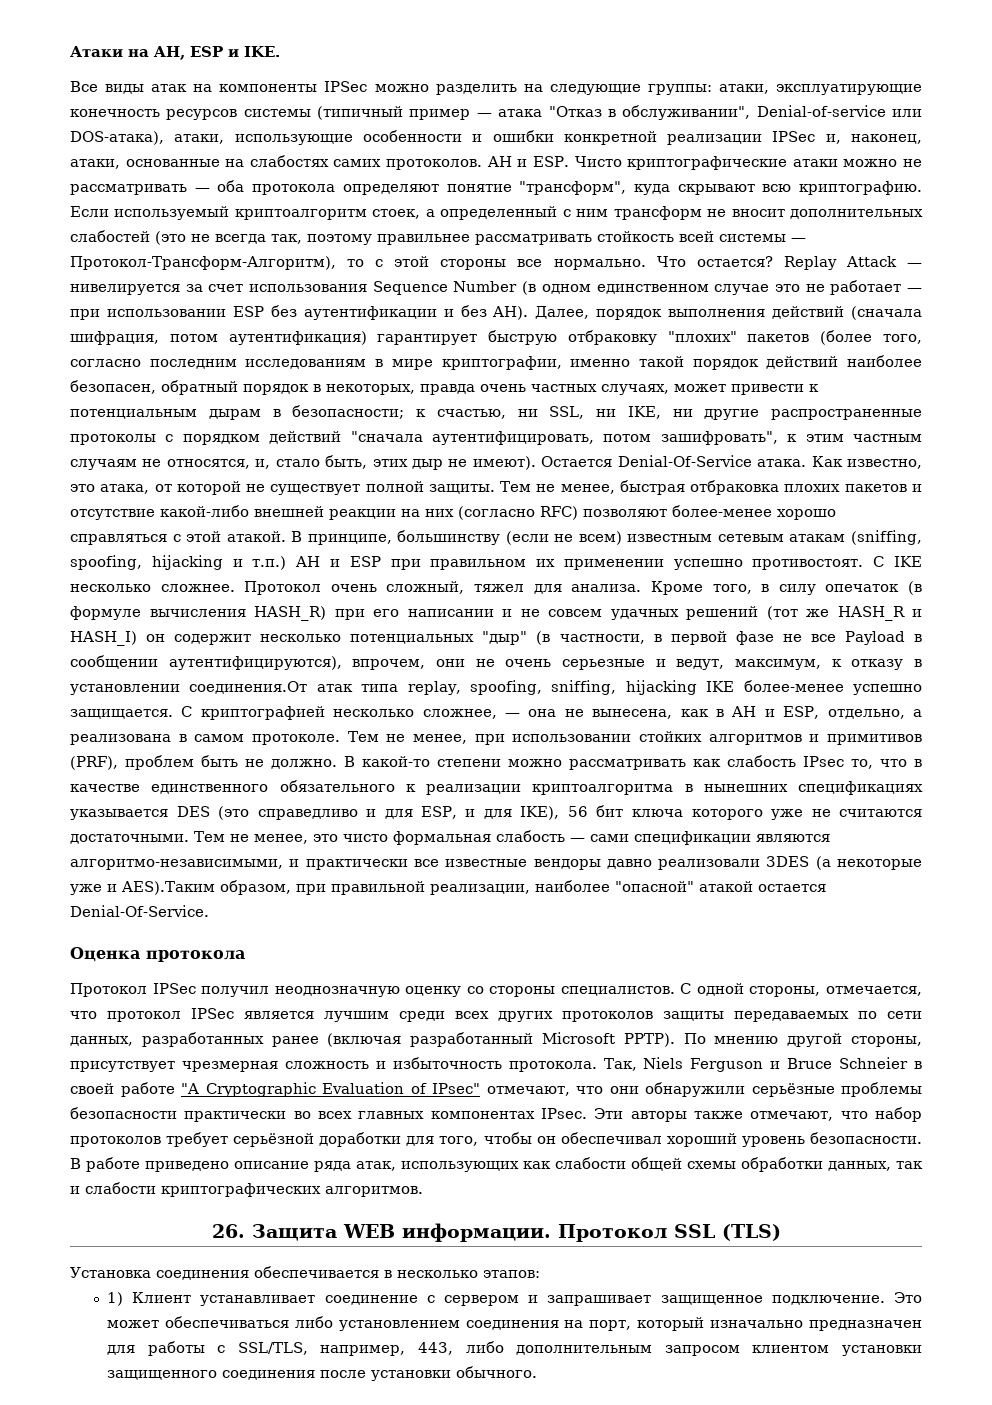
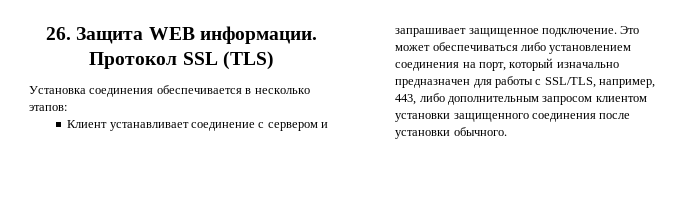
- Атаки на AH, ESP и IKE.
- Все виды атак на компоненты IPSec можно разделить на следующие группы: атаки, эксплуатирующие конечность ресурсов системы (типичный пример — атака "Отказ в обслуживании", Denial-of-service или DOS-атака), атаки, использующие особенности и ошибки конкретной реализации IPSec и, наконец, атаки, основанные на слабостях самих протоколов. AH и ESP. Чисто криптографические атаки можно не рассматривать — оба протокола определяют понятие "трансформ", куда скрывают всю криптографию. Если используемый криптоалгоритм стоек, а определенный с ним трансформ не вносит дополнительных слабостей (это не всегда так, поэтому правильнее рассматривать стойкость всей системы — Протокол-Трансформ-Алгоритм), то с этой стороны все нормально. Что остается? Replay Attack — нивелируется за счет использования Sequence Number (в одном единственном случае это не работает — при использовании ESP без аутентификации и без AH). Далее, порядок выполнения действий (сначала шифрация, потом аутентификация) гарантирует быструю отбраковку "плохих" пакетов (более того, согласно последним исследованиям в мире криптографии, именно такой порядок действий наиболее безопасен, обратный порядок в некоторых, правда очень частных случаях, может привести к потенциальным дырам в безопасности; к счастью, ни SSL, ни IKE, ни другие распространенные протоколы с порядком действий "сначала аутентифицировать, потом зашифровать", к этим частным случаям не относятся, и, стало быть, этих дыр не имеют). Остается Denial-Of-Service атака. Как известно, это атака, от которой не существует полной защиты. Тем не менее, быстрая отбраковка плохих пакетов и отсутствие какой-либо внешней реакции на них (согласно RFC) позволяют более-менее хорошо справляться с этой атакой. В принципе, большинству (если не всем) известным сетевым атакам (sniffing, spoofing, hijacking и т.п.) AH и ESP при правильном их применении успешно противостоят. С IKE несколько сложнее. Протокол очень сложный, тяжел для анализа. Кроме того, в силу опечаток (в формуле вычисления HASH_R) при его написании и не совсем удачных решений (тот же HASH_R и HASH_I) он содержит несколько потенциальных "дыр" (в частности, в первой фазе не все Payload в сообщении аутентифицируются), впрочем, они не очень серьезные и ведут, максимум, к отказу в установлении соединения.От атак типа replay, spoofing, sniffing, hijacking IKE более-менее успешно защищается. С криптографией несколько сложнее, — она не вынесена, как в AH и ESP, отдельно, а реализована в самом протоколе. Тем не менее, при использовании стойких алгоритмов и примитивов (PRF), проблем быть не должно. В какой-то степени можно рассматривать как слабость IPsec то, что в качестве единственного обязательного к реализации криптоалгоритма в нынешних спецификациях указывается DES (это справедливо и для ESP, и для IKE), 56 бит ключа которого уже не считаются достаточными. Тем не менее, это чисто формальная слабость — сами спецификации являются алгоритмо-независимыми, и практически все известные вендоры давно реализовали 3DES (а некоторые уже и AES).Таким образом, при правильной реализации, наиболее "опасной" атакой остается Denial-Of-Service.
- Оценка протокола
- Протокол IPSec получил неоднозначную оценку со стороны специалистов. С одной стороны, отмечается, что протокол IPSec является лучшим среди всех других протоколов защиты передаваемых по сети данных, разработанных ранее (включая разработанный Microsoft PPTP). По мнению другой стороны, присутствует чрезмерная сложность и избыточность протокола. Так, Niels Ferguson и Bruce Schneier в своей работе "A Cryptographic Evaluation of IPsec" отмечают, что они обнаружили серьёзные проблемы безопасности практически во всех главных компонентах IPsec. Эти авторы также отмечают, что набор протоколов требует серьёзной доработки для того, чтобы он обеспечивал хороший уровень безопасности. В работе приведено описание ряда атак, использующих как слабости общей схемы обработки данных, так и слабости криптографических алгоритмов.
- 1) Клиент устанавливает соединение с сервером и запрашивает защищенное подключение.
+ Клиент устанавливает соединение с сервером и запрашивает защищенное подключение.

